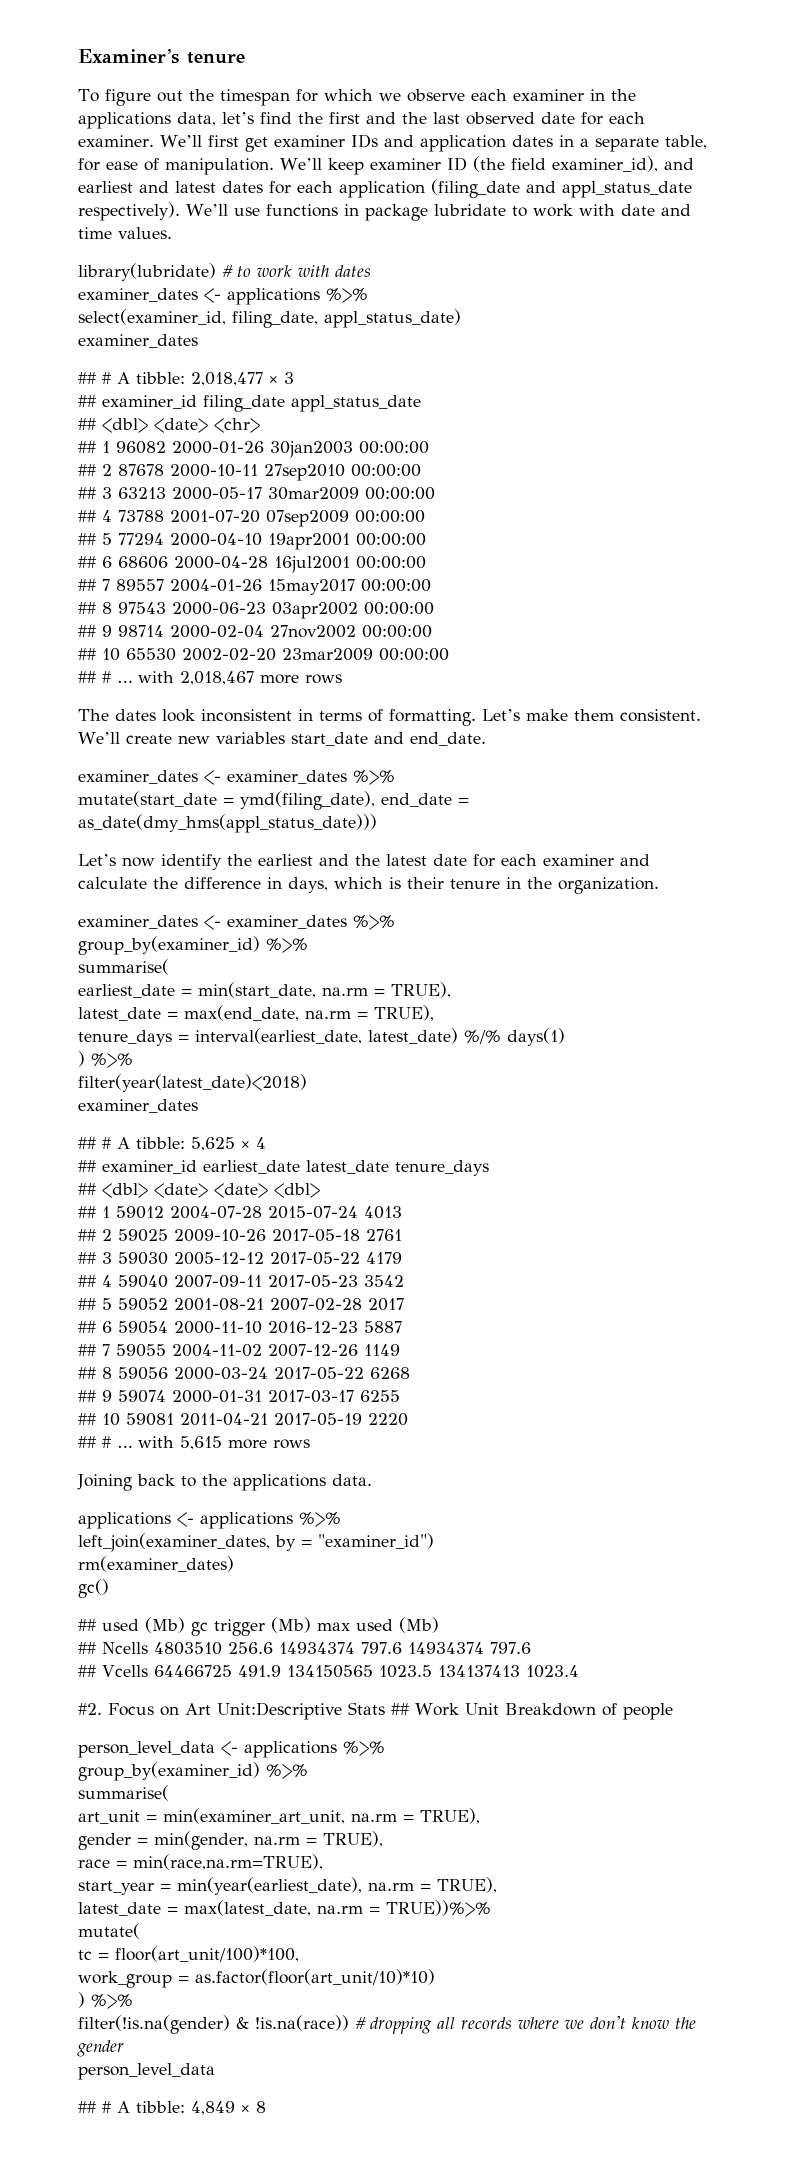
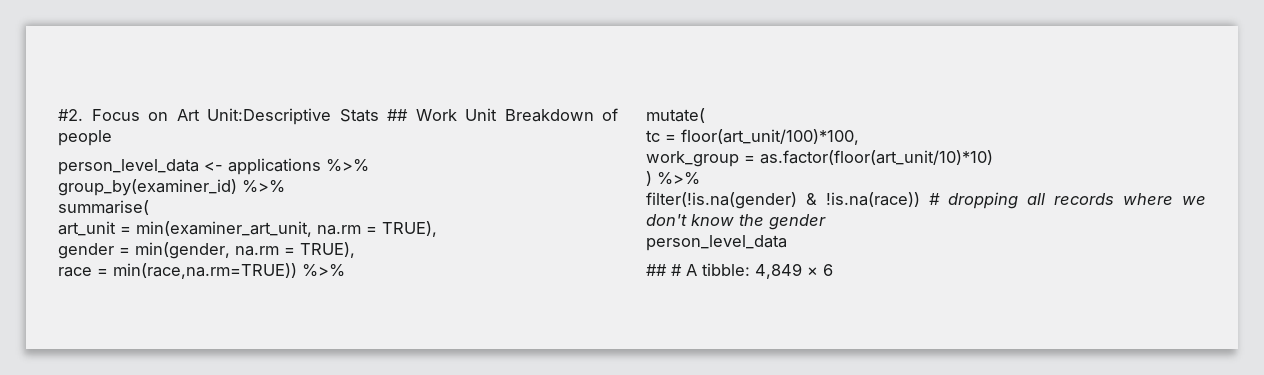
- Examiner’s tenure
- To figure out the timespan for which we observe each examiner in the applications data, let’s find the first and the last observed date for each examiner. We’ll first get examiner IDs and application dates in a separate table, for ease of manipulation. We’ll keep examiner ID (the field examiner_id), and earliest and latest dates for each application (filing_date and appl_status_date respectively). We’ll use functions in package lubridate to work with date and time values.
- library(lubridate) # to work with dates
- examiner_dates <- applications %>%
- select(examiner_id, filing_date, appl_status_date)
- examiner_dates
- ## # A tibble: 2,018,477 × 3
- ## examiner_id filing_date appl_status_date
- ## <dbl> <date> <chr>
- ## 1 96082 2000-01-26 30jan2003 00:00:00
- ## 2 87678 2000-10-11 27sep2010 00:00:00
- ## 3 63213 2000-05-17 30mar2009 00:00:00
- ## 4 73788 2001-07-20 07sep2009 00:00:00
- ## 5 77294 2000-04-10 19apr2001 00:00:00
- ## 6 68606 2000-04-28 16jul2001 00:00:00
- ## 7 89557 2004-01-26 15may2017 00:00:00
- ## 8 97543 2000-06-23 03apr2002 00:00:00
- ## 9 98714 2000-02-04 27nov2002 00:00:00
- ## 10 65530 2002-02-20 23mar2009 00:00:00
- ## # … with 2,018,467 more rows
- The dates look inconsistent in terms of formatting. Let’s make them consistent. We’ll create new variables start_date and end_date.
- examiner_dates <- examiner_dates %>%
- mutate(start_date = ymd(filing_date), end_date = as_date(dmy_hms(appl_status_date)))
- Let’s now identify the earliest and the latest date for each examiner and calculate the difference in days, which is their tenure in the organization.
- examiner_dates <- examiner_dates %>%
- group_by(examiner_id) %>%
- summarise(
- earliest_date = min(start_date, na.rm = TRUE),
- latest_date = max(end_date, na.rm = TRUE),
- tenure_days = interval(earliest_date, latest_date) %/% days(1)
- ) %>%
- filter(year(latest_date)<2018)
- examiner_dates
- ## # A tibble: 5,625 × 4
- ## examiner_id earliest_date latest_date tenure_days
- ## <dbl> <date> <date> <dbl>
- ## 1 59012 2004-07-28 2015-07-24 4013
- ## 2 59025 2009-10-26 2017-05-18 2761
- ## 3 59030 2005-12-12 2017-05-22 4179
- ## 4 59040 2007-09-11 2017-05-23 3542
- ## 5 59052 2001-08-21 2007-02-28 2017
- ## 6 59054 2000-11-10 2016-12-23 5887
- ## 7 59055 2004-11-02 2007-12-26 1149
- ## 8 59056 2000-03-24 2017-05-22 6268
- ## 9 59074 2000-01-31 2017-03-17 6255
- ## 10 59081 2011-04-21 2017-05-19 2220
- ## # … with 5,615 more rows
- Joining back to the applications data.
- applications <- applications %>%
- left_join(examiner_dates, by = "examiner_id")
- rm(examiner_dates)
- gc()
- ## used (Mb) gc trigger (Mb) max used (Mb)
- ## Ncells 4803510 256.6 14934374 797.6 14934374 797.6
- ## Vcells 64466725 491.9 134150565 1023.5 134137413 1023.4
- race = min(race,na.rm=TRUE),
- start_year = min(year(earliest_date), na.rm = TRUE),
- latest_date = max(latest_date, na.rm = TRUE))%>%
+ race = min(race,na.rm=TRUE)) %>%
- ## # A tibble: 4,849 × 8
+ ## # A tibble: 4,849 × 6

